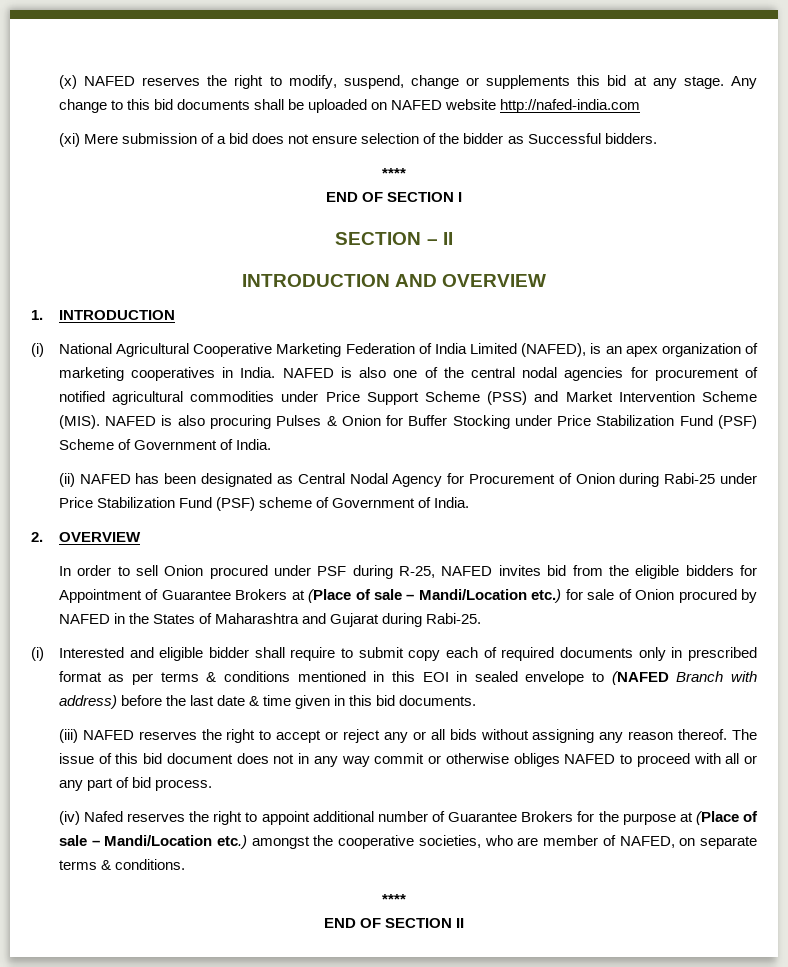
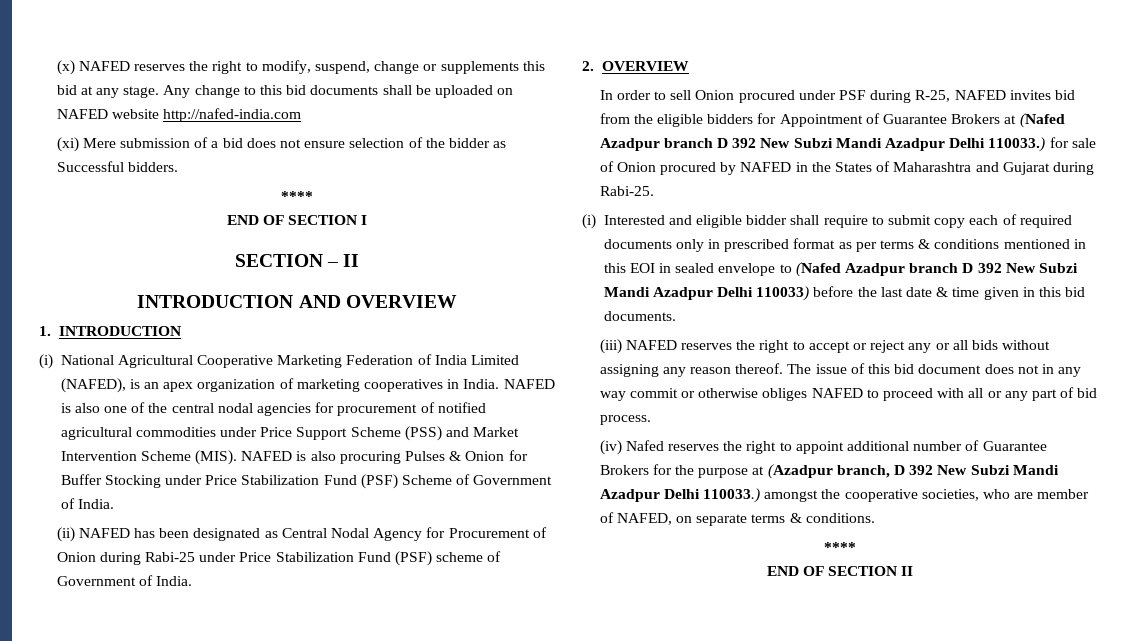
- In order to sell Onion procured under PSF during R-25, NAFED invites bid from the eligible bidders for Appointment of Guarantee Brokers at (Place of sale – Mandi/Location etc.) for sale of Onion procured by NAFED in the States of Maharashtra and Gujarat during Rabi-25.
+ In order to sell Onion procured under PSF during R-25, NAFED invites bid from the eligible bidders for Appointment of Guarantee Brokers at (Nafed Azadpur branch D 392 New Subzi Mandi Azadpur Delhi 110033.) for sale of Onion procured by NAFED in the States of Maharashtra and Gujarat during Rabi-25.
- (i) Interested and eligible bidder shall require to submit copy each of required documents only in prescribed format as per terms & conditions mentioned in this EOI in sealed envelope to (NAFED Branch with address) before the last date & time given in this bid documents.
+ (i) Interested and eligible bidder shall require to submit copy each of required documents only in prescribed format as per terms & conditions mentioned in this EOI in sealed envelope to (Nafed Azadpur branch D 392 New Subzi Mandi Azadpur Delhi 110033) before the last date & time given in this bid documents.
- (iv) Nafed reserves the right to appoint additional number of Guarantee Brokers for the purpose at (Place of sale – Mandi/Location etc.) amongst the cooperative societies, who are member of NAFED, on separate terms & conditions.
+ (iv) Nafed reserves the right to appoint additional number of Guarantee Brokers for the purpose at (Azadpur branch, D 392 New Subzi Mandi Azadpur Delhi 110033.) amongst the cooperative societies, who are member of NAFED, on separate terms & conditions.

